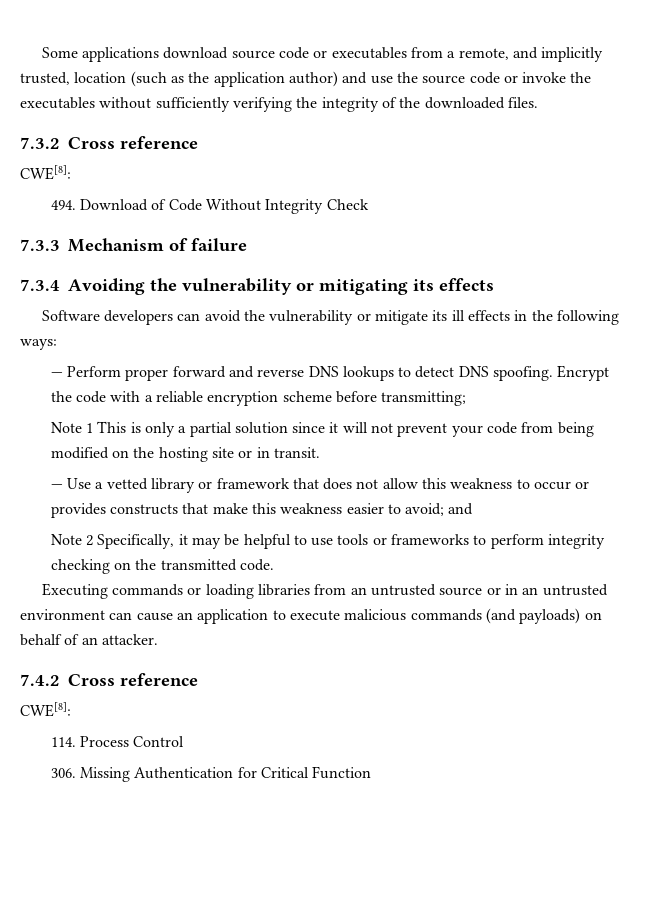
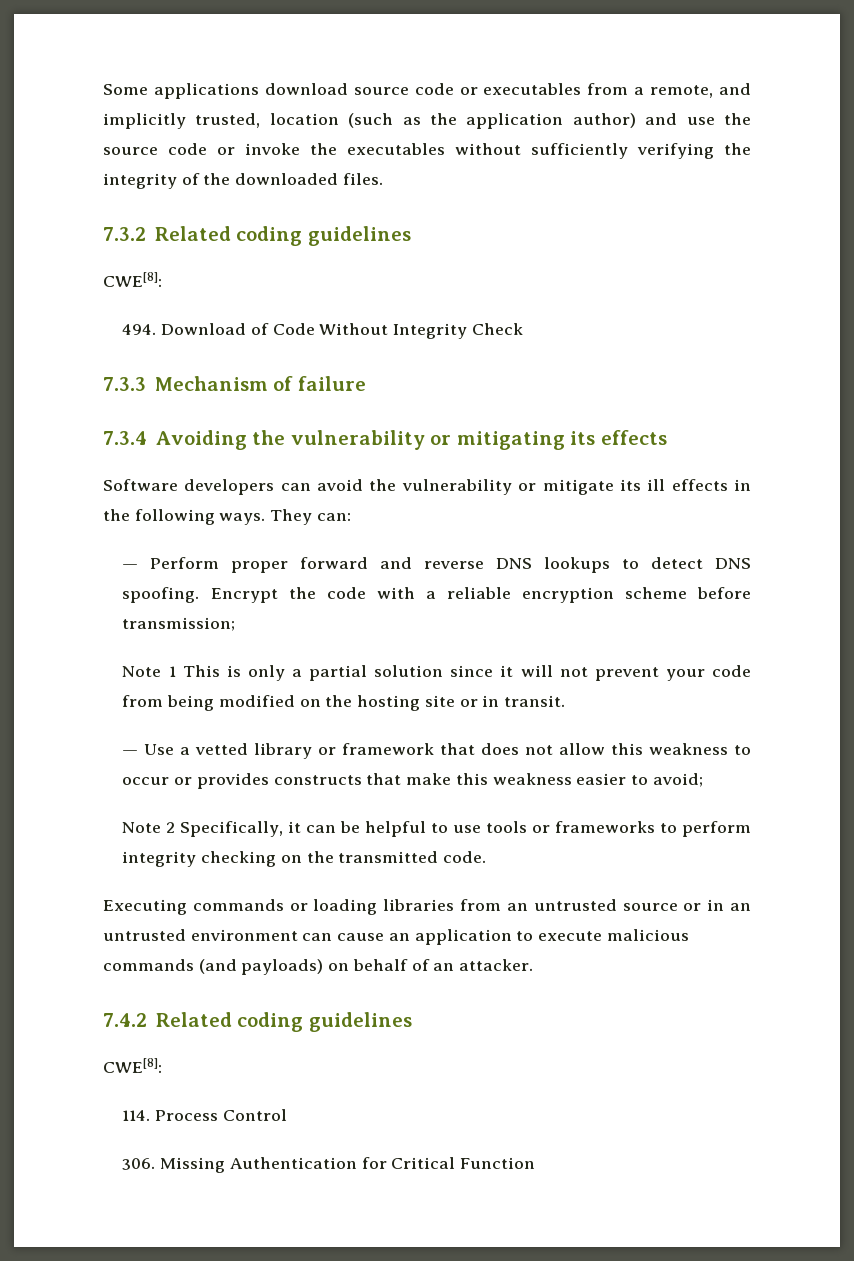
- 7.3.2 Cross reference
+ 7.3.2 Related coding guidelines
- Software developers can avoid the vulnerability or mitigate its ill effects in the following ways:
+ Software developers can avoid the vulnerability or mitigate its ill effects in the following ways. They can:
- Encrypt the code with a reliable encryption scheme before transmitting;
+ Encrypt the code with a reliable encryption scheme before transmission;
- — Use a vetted library or framework that does not allow this weakness to occur or provides constructs that make this weakness easier to avoid; and
+ — Use a vetted library or framework that does not allow this weakness to occur or provides constructs that make this weakness easier to avoid;
- Note 2 Specifically, it may be helpful to use tools or frameworks to perform integrity checking on the transmitted code.
+ Note 2 Specifically, it can be helpful to use tools or frameworks to perform integrity checking on the transmitted code.
- 7.4.2 Cross reference
+ 7.4.2 Related coding guidelines

